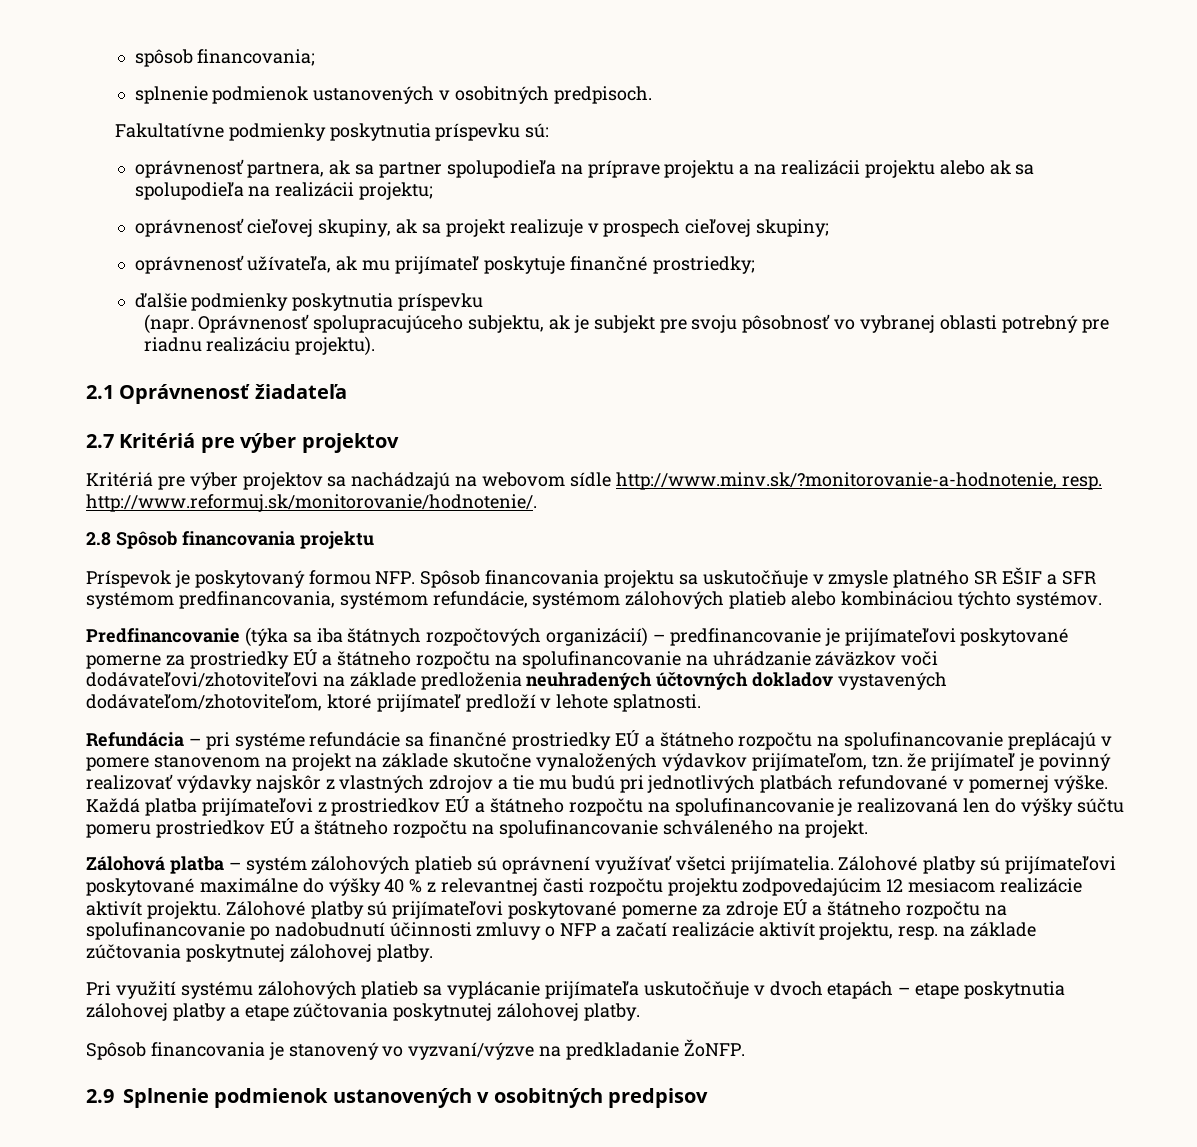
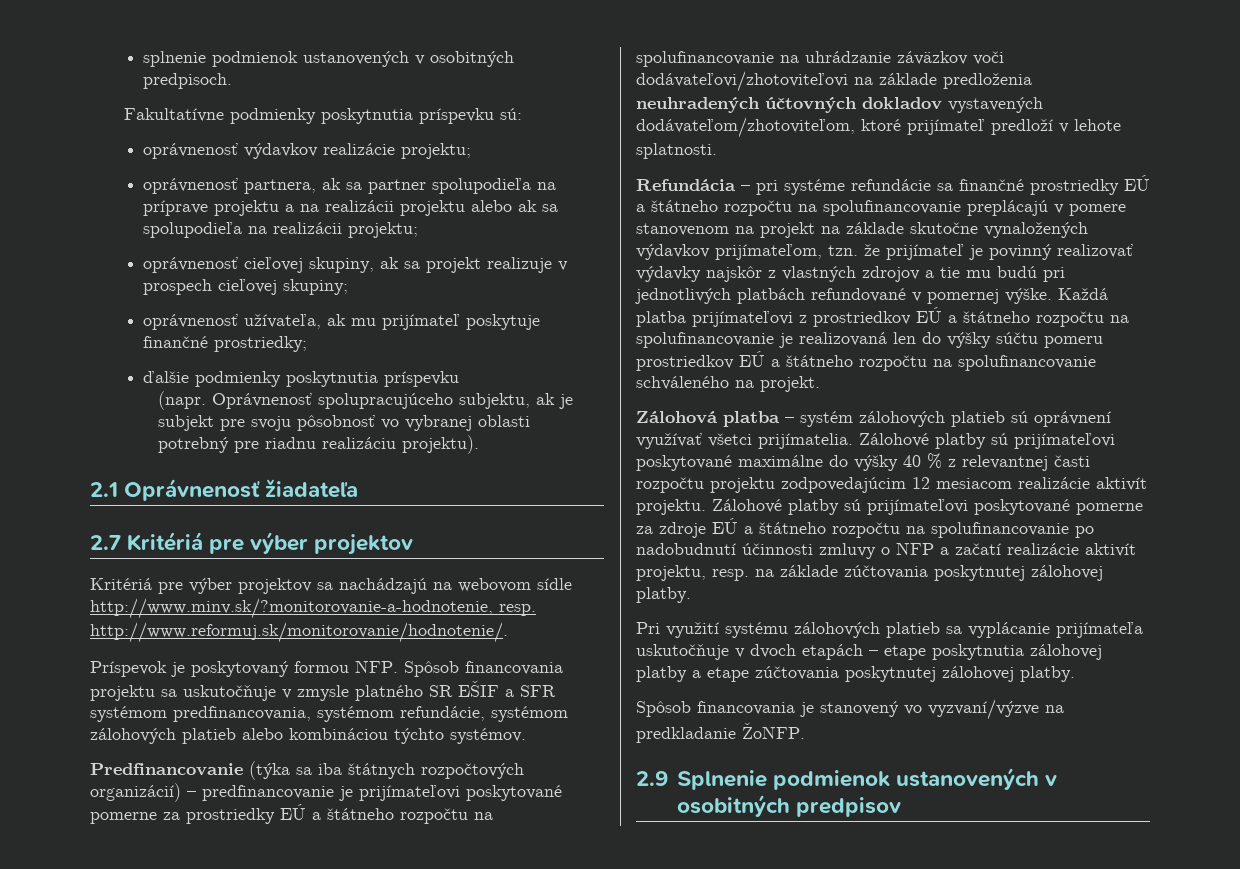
- spôsob financovania;
+ oprávnenosť výdavkov realizácie projektu;
- 2.8 Spôsob financovania projektu

